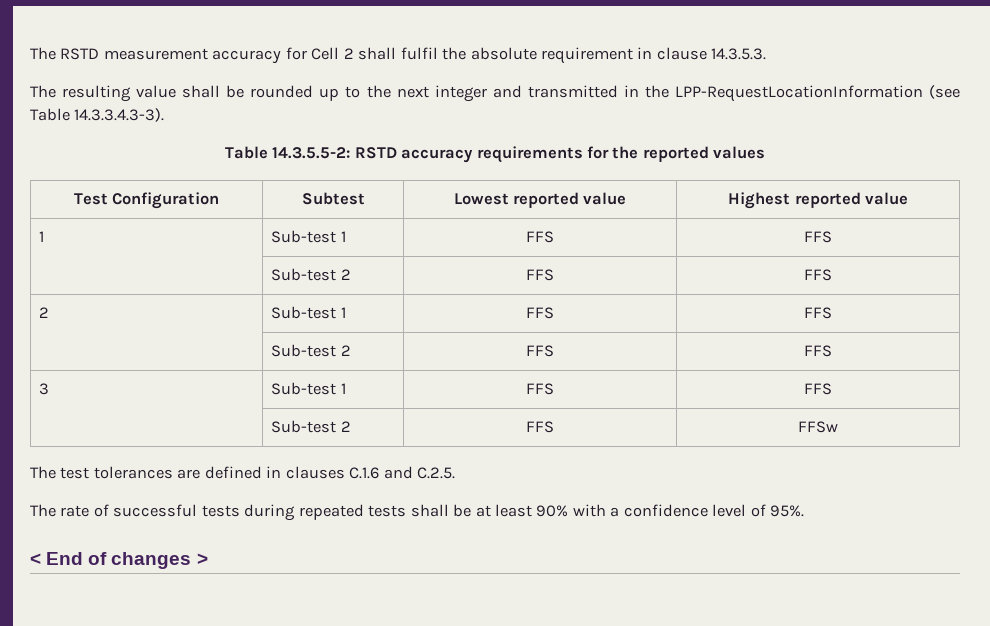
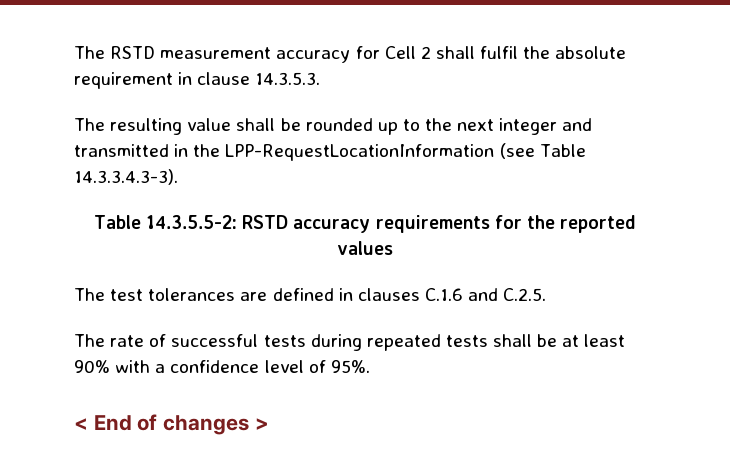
- Test Configuration | Subtest | Lowest reported value | Highest reported value
- 1 | Sub-test 1 | FFS | FFS
- | Sub-test 2 | FFS | FFS
- 2 | Sub-test 1 | FFS | FFS
- | Sub-test 2 | FFS | FFS
- 3 | Sub-test 1 | FFS | FFS
- | Sub-test 2 | FFS | FFSw

